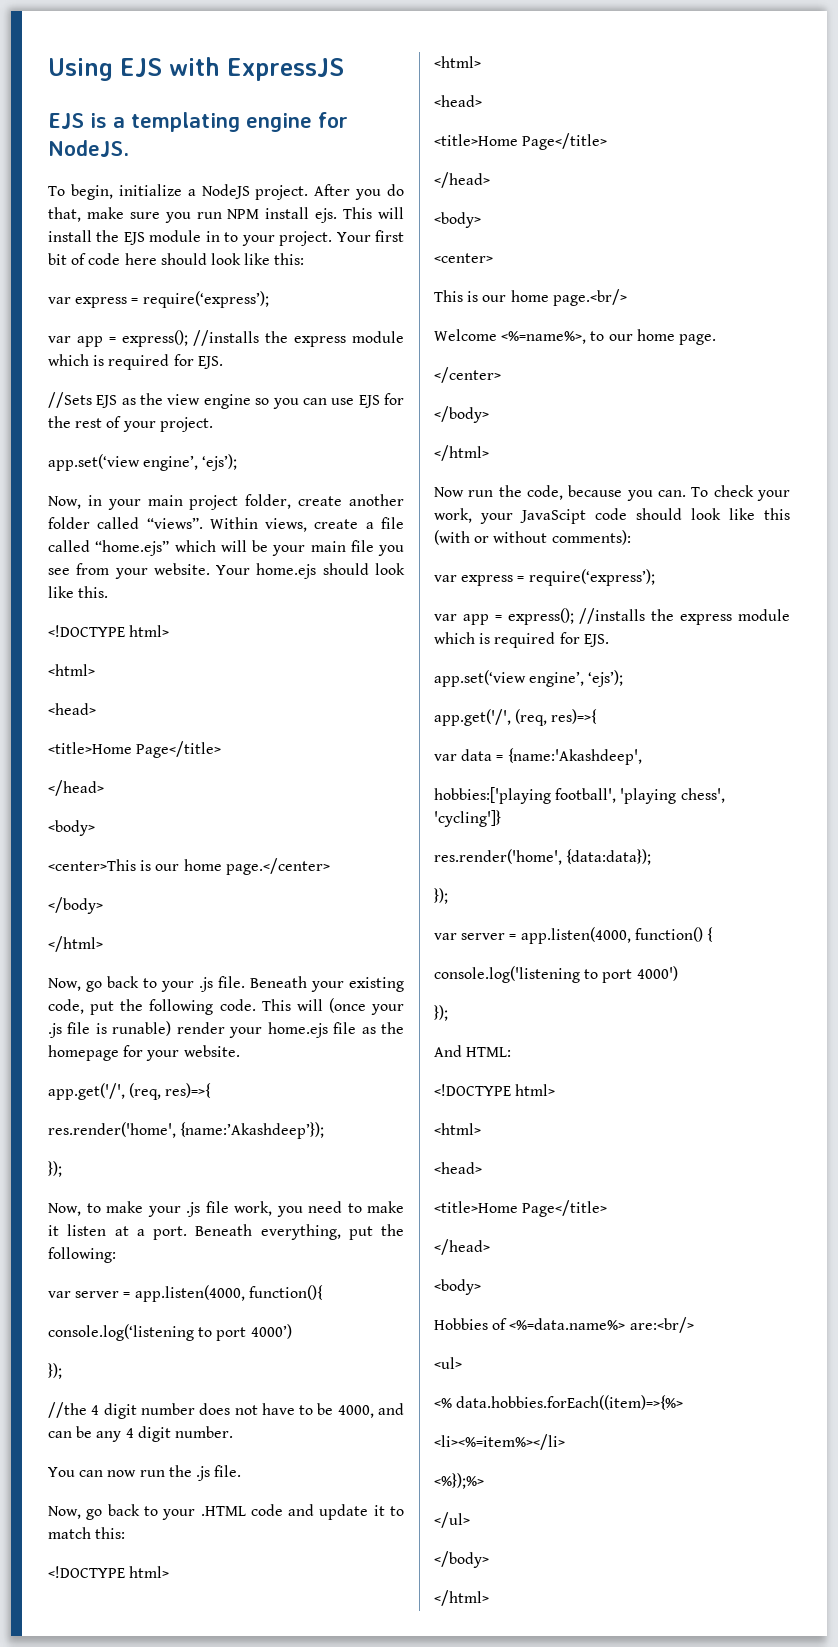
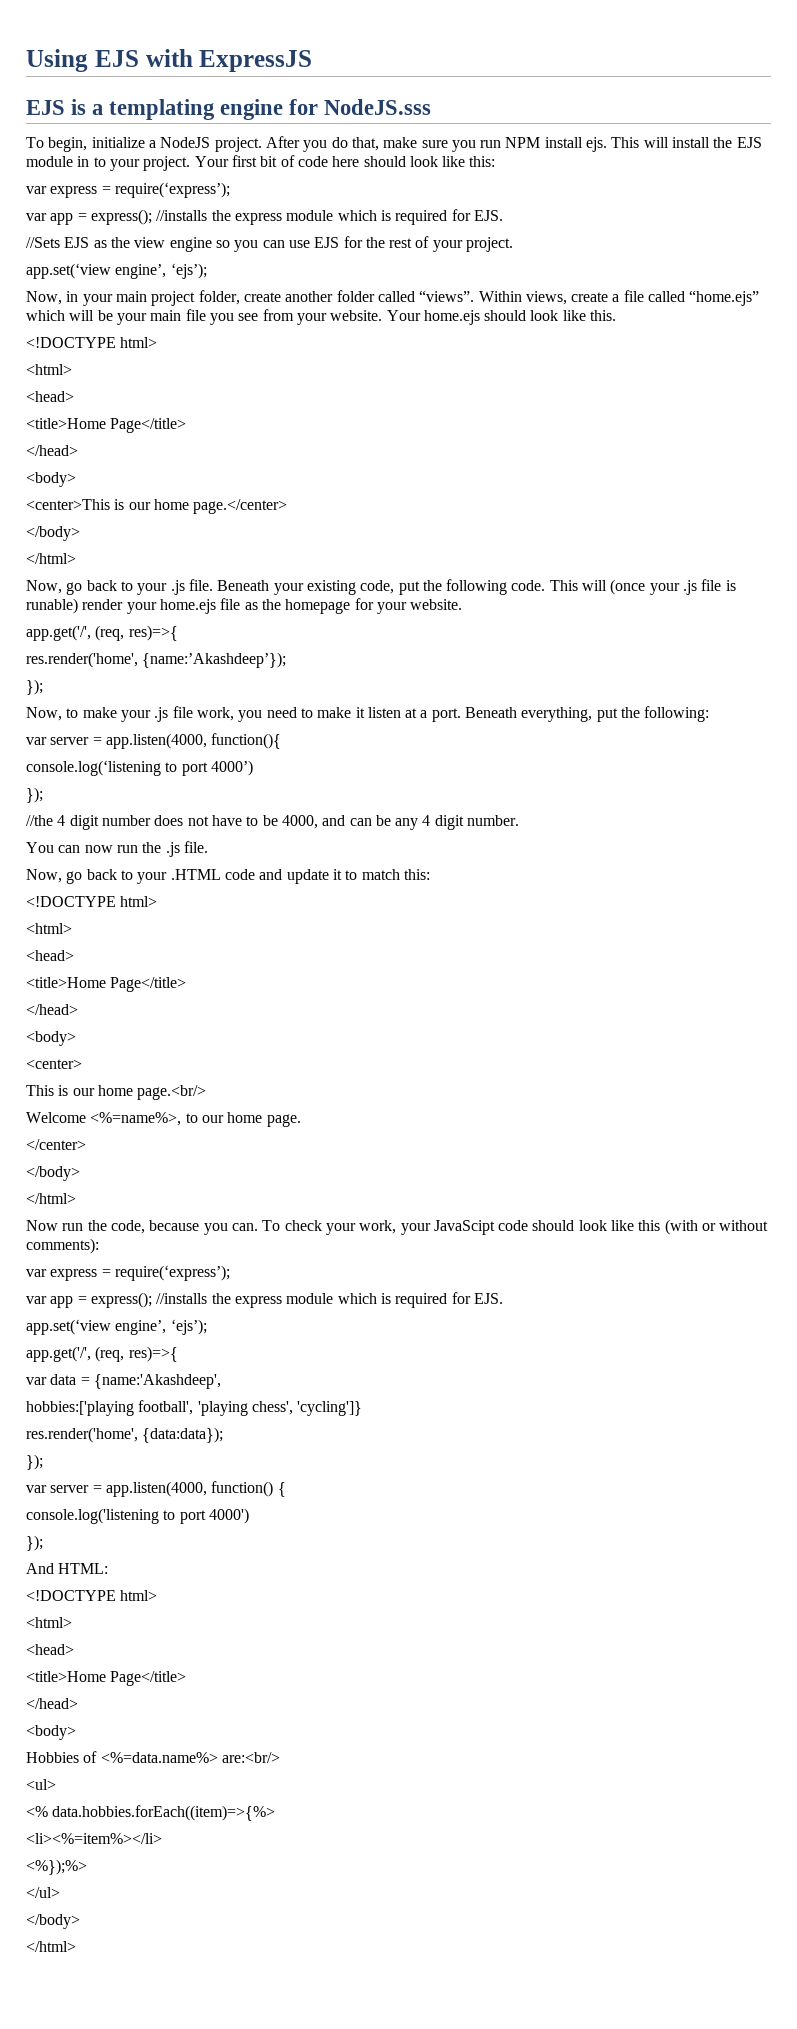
- EJS is a templating engine for NodeJS.
+ EJS is a templating engine for NodeJS.sss

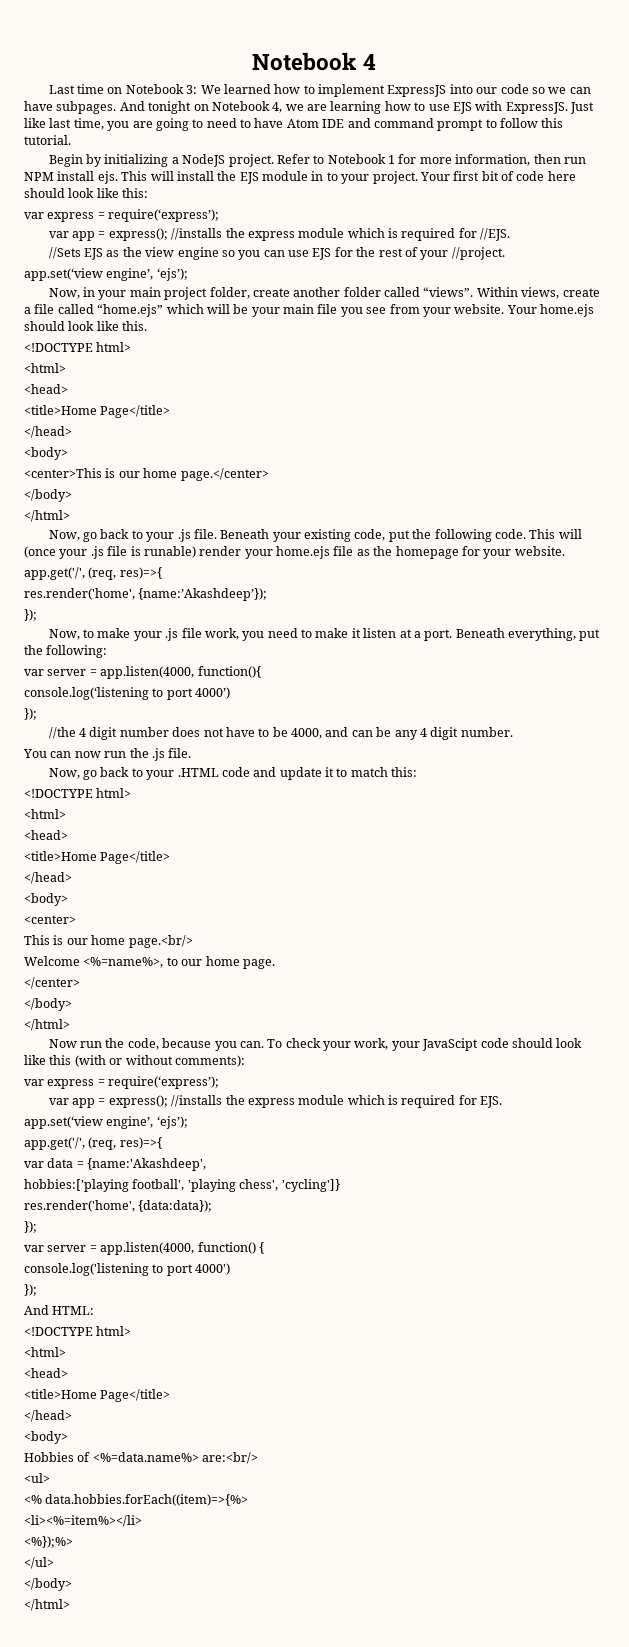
- Using EJS with ExpressJS
- EJS is a templating engine for NodeJS.sss
- To begin, initialize a NodeJS project. After you do that, make sure you run NPM install ejs.
+ Notebook 4
+ Last time on Notebook 3: We learned how to implement ExpressJS into our code so we can have subpages. And tonight on Notebook 4, we are learning how to use EJS with ExpressJS. Just like last time, you are going to need to have Atom IDE and command prompt to follow this tutorial.
+ Begin by initializing a NodeJS project. Refer to Notebook 1 for more information, then run NPM install ejs.
  Your first bit of code here should look like this:
  var express = require(‘express’);
- var app = express(); //installs the express module which is required for EJS.
+ var app = express(); //installs the express module which is required for //EJS.
- //Sets EJS as the view engine so you can use EJS for the rest of your project.
+ //Sets EJS as the view engine so you can use EJS for the rest of your //project.

